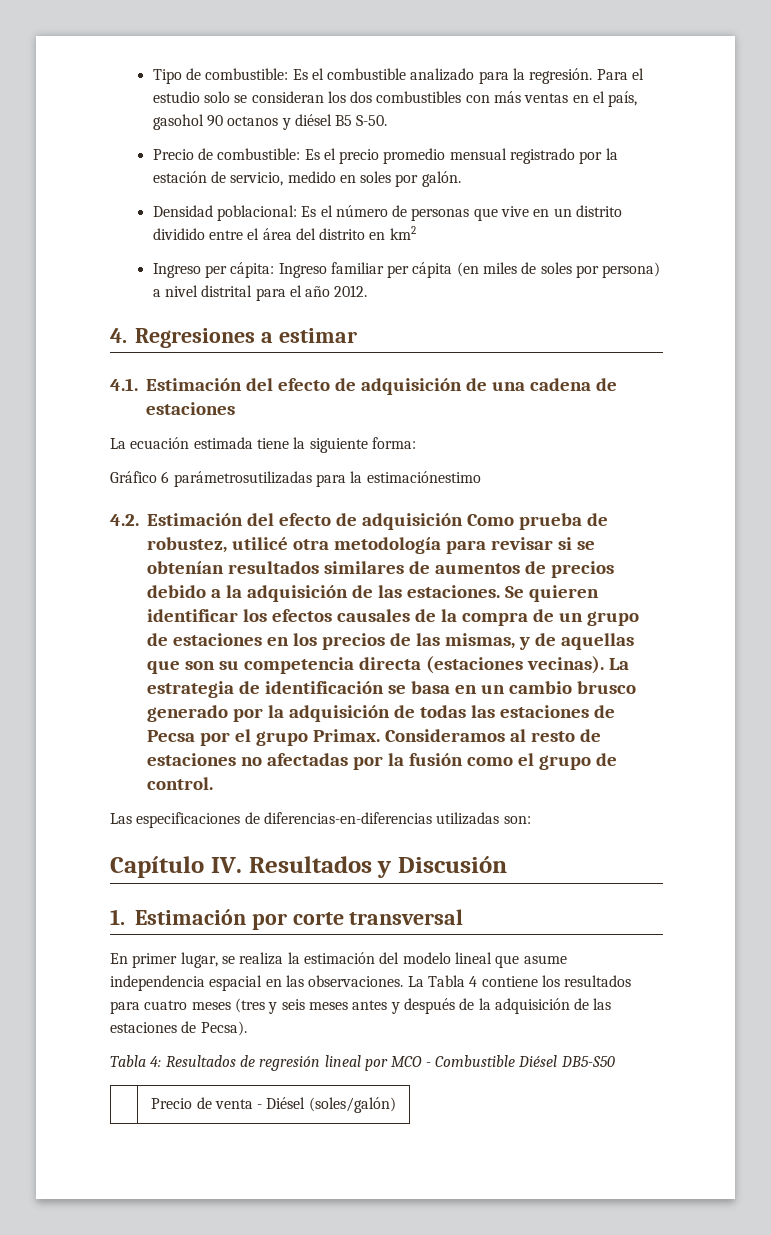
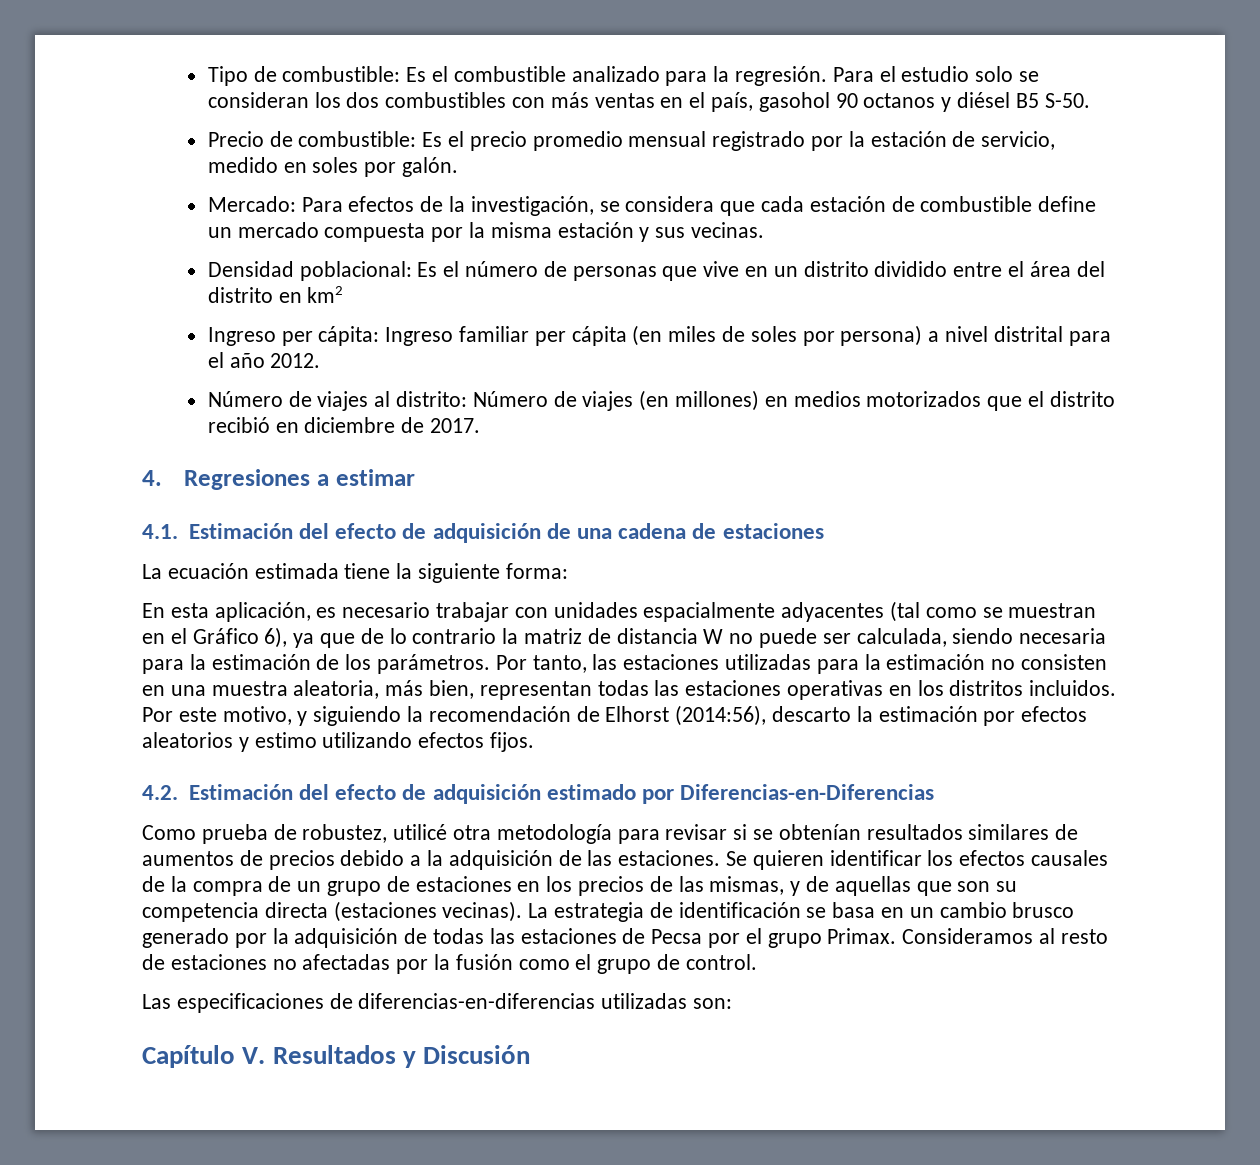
+ Mercado: Para efectos de la investigación, se considera que cada estación de combustible define un mercado compuesta por la misma estación y sus vecinas.
+ Número de viajes al distrito: Número de viajes (en millones) en medios motorizados que el distrito recibió en diciembre de 2017.
- Gráfico 6 parámetrosutilizadas para la estimaciónestimo
+ En esta aplicación, es necesario trabajar con unidades espacialmente adyacentes (tal como se muestran en el Gráfico 6), ya que de lo contrario la matriz de distancia W no puede ser calculada, siendo necesaria para la estimación de los parámetros. Por tanto, las estaciones utilizadas para la estimación no consisten en una muestra aleatoria, más bien, representan todas las estaciones operativas en los distritos incluidos. Por este motivo, y siguiendo la recomendación de Elhorst (2014:56), descarto la estimación por efectos aleatorios y estimo utilizando efectos fijos.
- 4.2. Estimación del efecto de adquisición Como prueba de robustez, utilicé otra metodología para revisar si se obtenían resultados similares de aumentos de precios debido a la adquisición de las estaciones.
+ 4.2. Estimación del efecto de adquisición estimado por Diferencias-en-Diferencias
+ Como prueba de robustez, utilicé otra metodología para revisar si se obtenían resultados similares de aumentos de precios debido a la adquisición de las estaciones.
- Capítulo IV. Resultados y Discusión
+ Capítulo V. Resultados y Discusión
- 1. Estimación por corte transversal
- En primer lugar, se realiza la estimación del modelo lineal que asume independencia espacial en las observaciones. La Tabla 4 contiene los resultados para cuatro meses (tres y seis meses antes y después de la adquisición de las estaciones de Pecsa).
- Tabla 4: Resultados de regresión lineal por MCO - Combustible Diésel DB5-S50
- | Precio de venta - Diésel (soles/galón)

